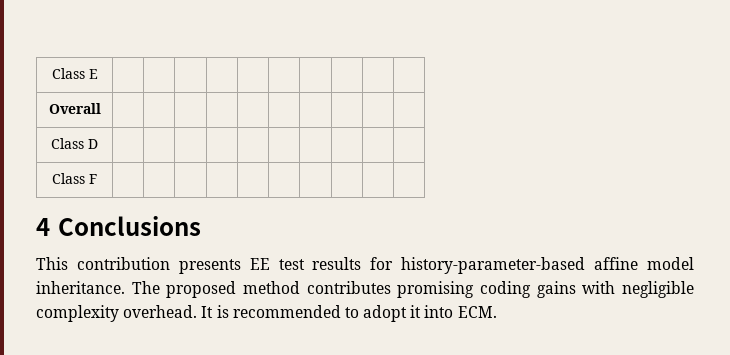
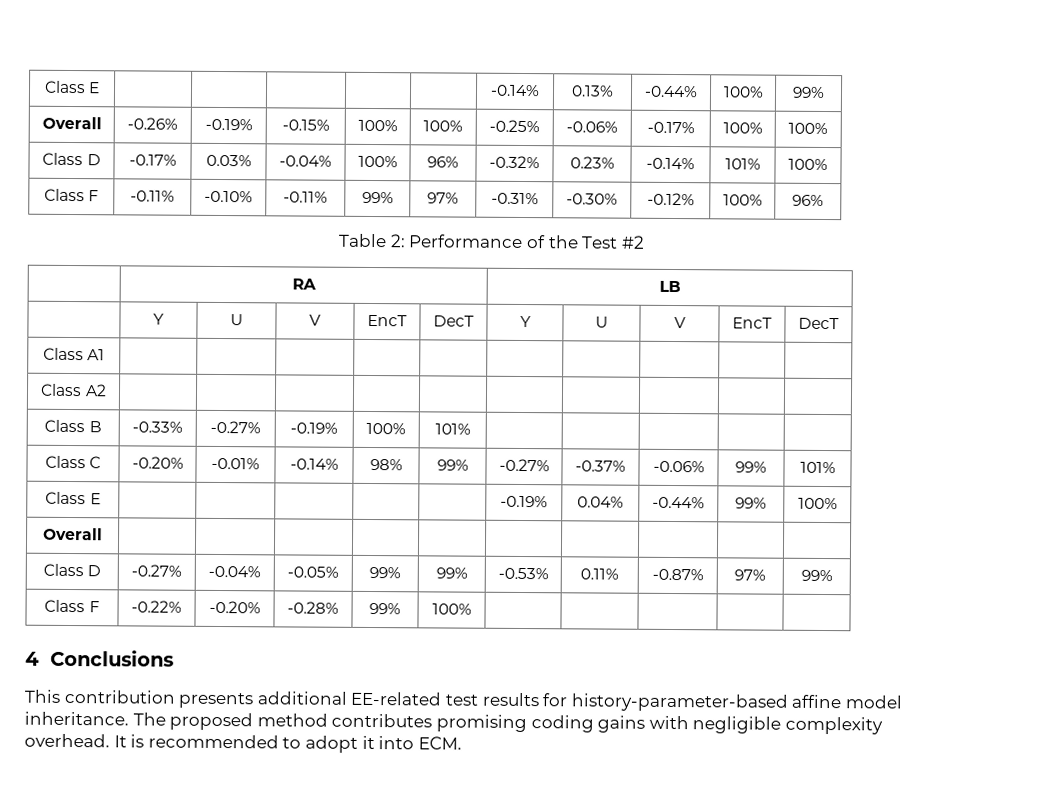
- Class E | | | | | | | | | |
+ Class E | | | | | | -0.14% | 0.13% | -0.44% | 100% | 99%
+ Overall | -0.26% | -0.19% | -0.15% | 100% | 100% | -0.25% | -0.06% | -0.17% | 100% | 100%
+ Class D | -0.17% | 0.03% | -0.04% | 100% | 96% | -0.32% | 0.23% | -0.14% | 101% | 100%
+ Class F | -0.11% | -0.10% | -0.11% | 99% | 97% | -0.31% | -0.30% | -0.12% | 100% | 96%
+ Table 2: Performance of the Test #2
+ | RA | LB
+ | Y | U | V | EncT | DecT | Y | U | V | EncT | DecT
+ Class A1 | | | | | | | | | |
+ Class A2 | | | | | | | | | |
+ Class B | -0.33% | -0.27% | -0.19% | 100% | 101% | | | | |
+ Class C | -0.20% | -0.01% | -0.14% | 98% | 99% | -0.27% | -0.37% | -0.06% | 99% | 101%
+ Class E | | | | | | -0.19% | 0.04% | -0.44% | 99% | 100%
  Overall | | | | | | | | | |
- Class D | | | | | | | | | |
- Class F | | | | | | | | | |
+ Class D | -0.27% | -0.04% | -0.05% | 99% | 99% | -0.53% | 0.11% | -0.87% | 97% | 99%
+ Class F | -0.22% | -0.20% | -0.28% | 99% | 100% | | | | |
- This contribution presents EE test results for history-parameter-based affine model inheritance.
+ This contribution presents additional EE-related test results for history-parameter-based affine model inheritance.

